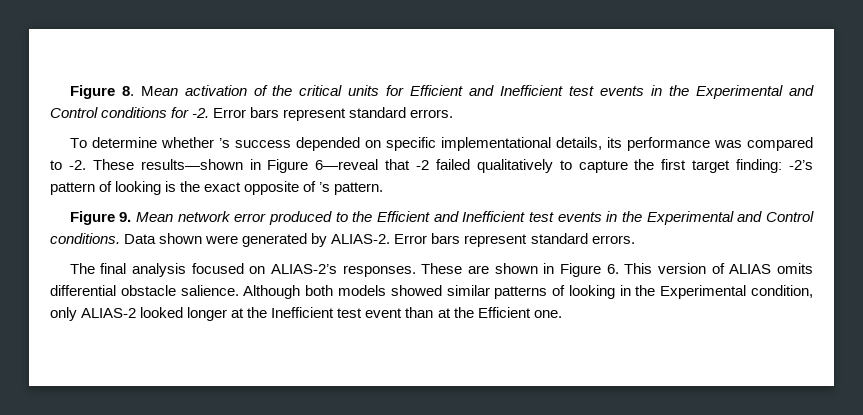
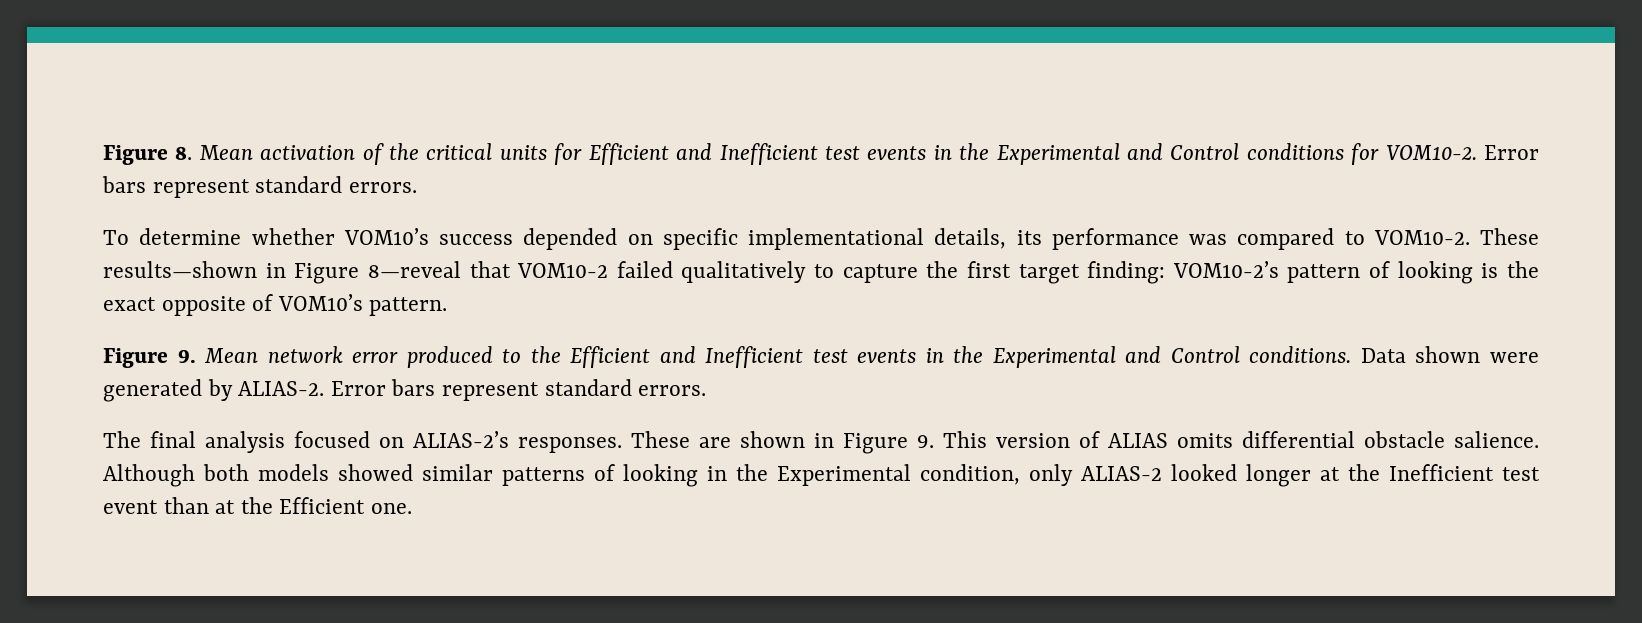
- Figure 8. Mean activation of the critical units for Efficient and Inefficient test events in the Experimental and Control conditions for -2.
+ Figure 8. Mean activation of the critical units for Efficient and Inefficient test events in the Experimental and Control conditions for VOM10-2.
- To determine whether ’s success depended on specific implementational details, its performance was compared to -2.
+ To determine whether VOM10’s success depended on specific implementational details, its performance was compared to VOM10-2.
- These results—shown in Figure 6—reveal that -2 failed qualitatively to capture the first target finding: -2’s pattern of looking is the exact opposite of ’s pattern.
+ These results—shown in Figure 8—reveal that VOM10-2 failed qualitatively to capture the first target finding: VOM10-2’s pattern of looking is the exact opposite of VOM10’s pattern.
- These are shown in Figure 6. This version of ALIAS omits differential obstacle salience.
+ These are shown in Figure 9. This version of ALIAS omits differential obstacle salience.

